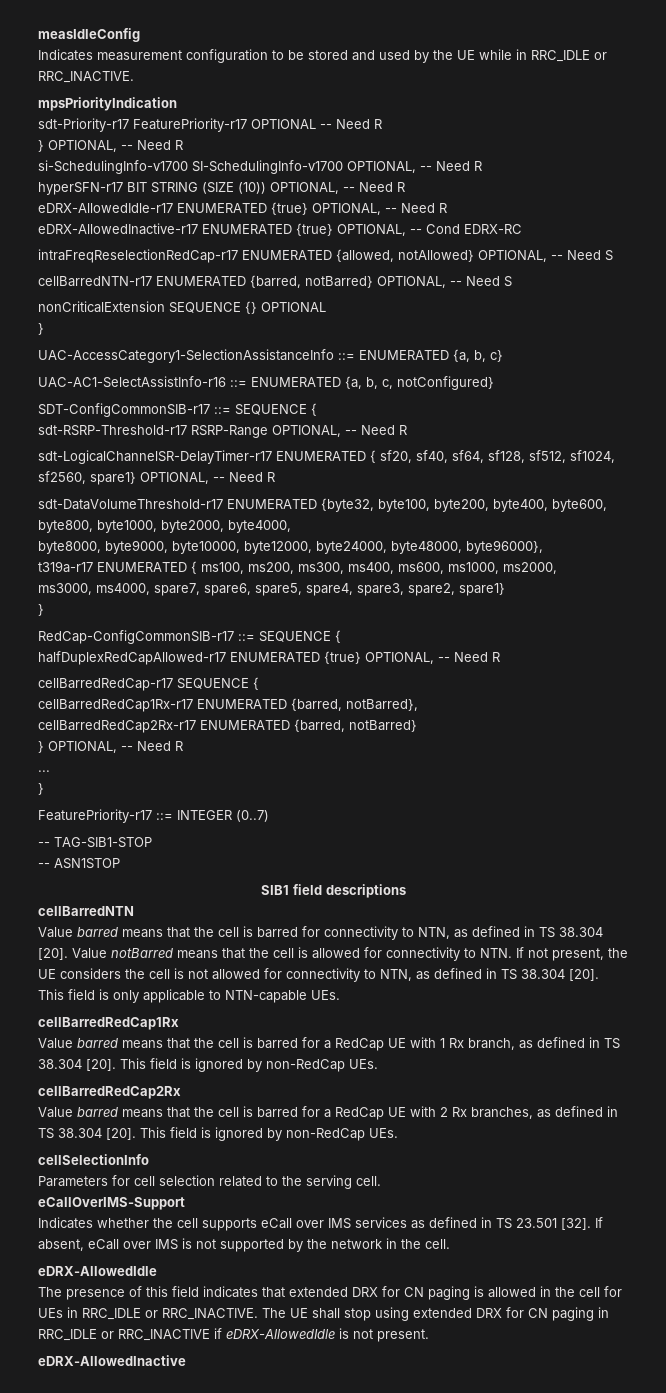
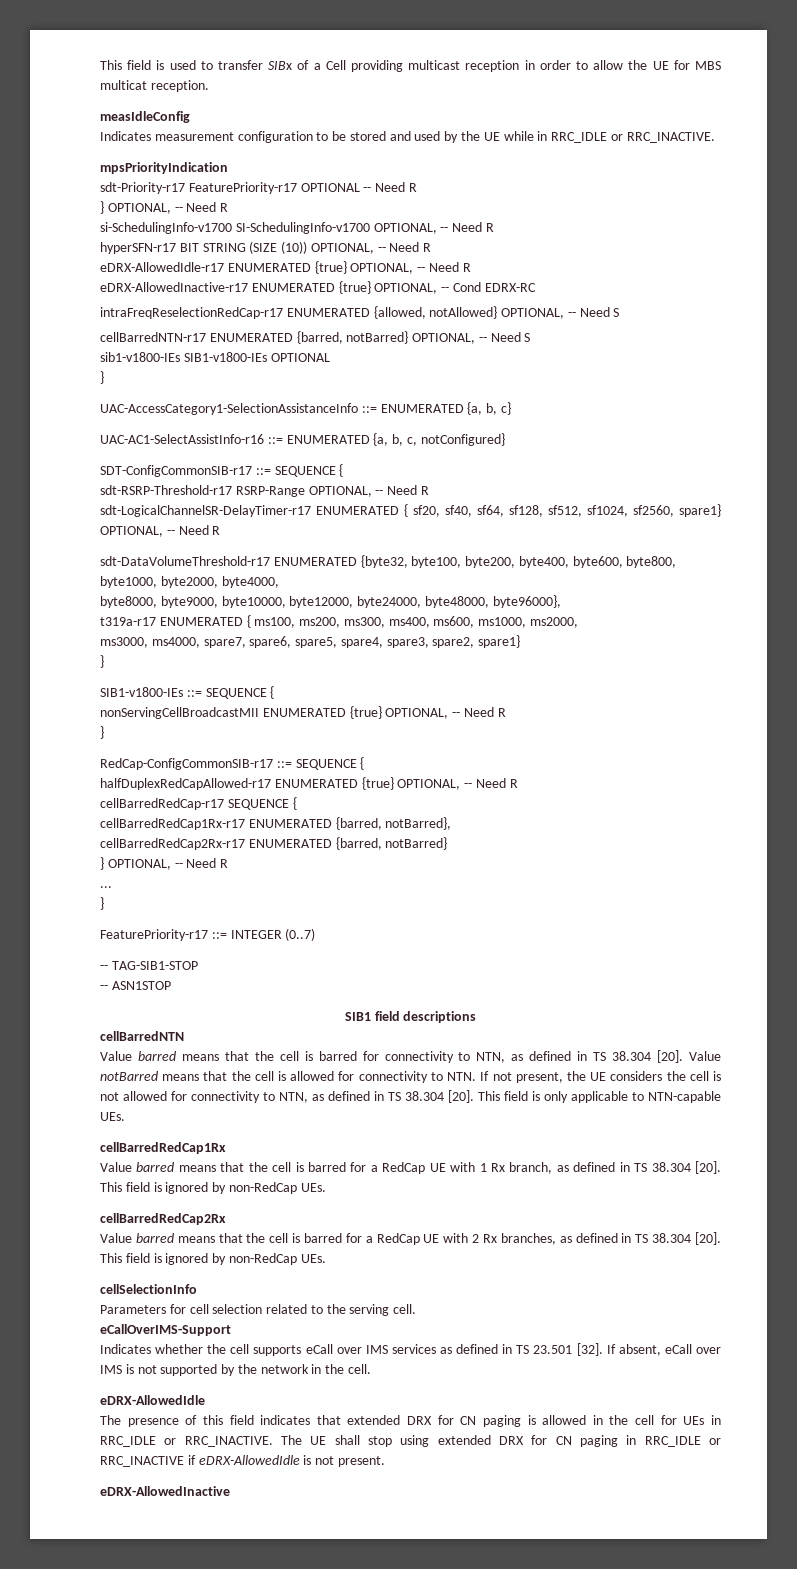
+ This field is used to transfer SIBx of a Cell providing multicast reception in order to allow the UE for MBS multicat reception.
- nonCriticalExtension SEQUENCE {} OPTIONAL
+ sib1-v1800-IEs SIB1-v1800-IEs OPTIONAL
+ SIB1-v1800-IEs ::= SEQUENCE {
+ nonServingCellBroadcastMII ENUMERATED {true} OPTIONAL, -- Need R
+ }

